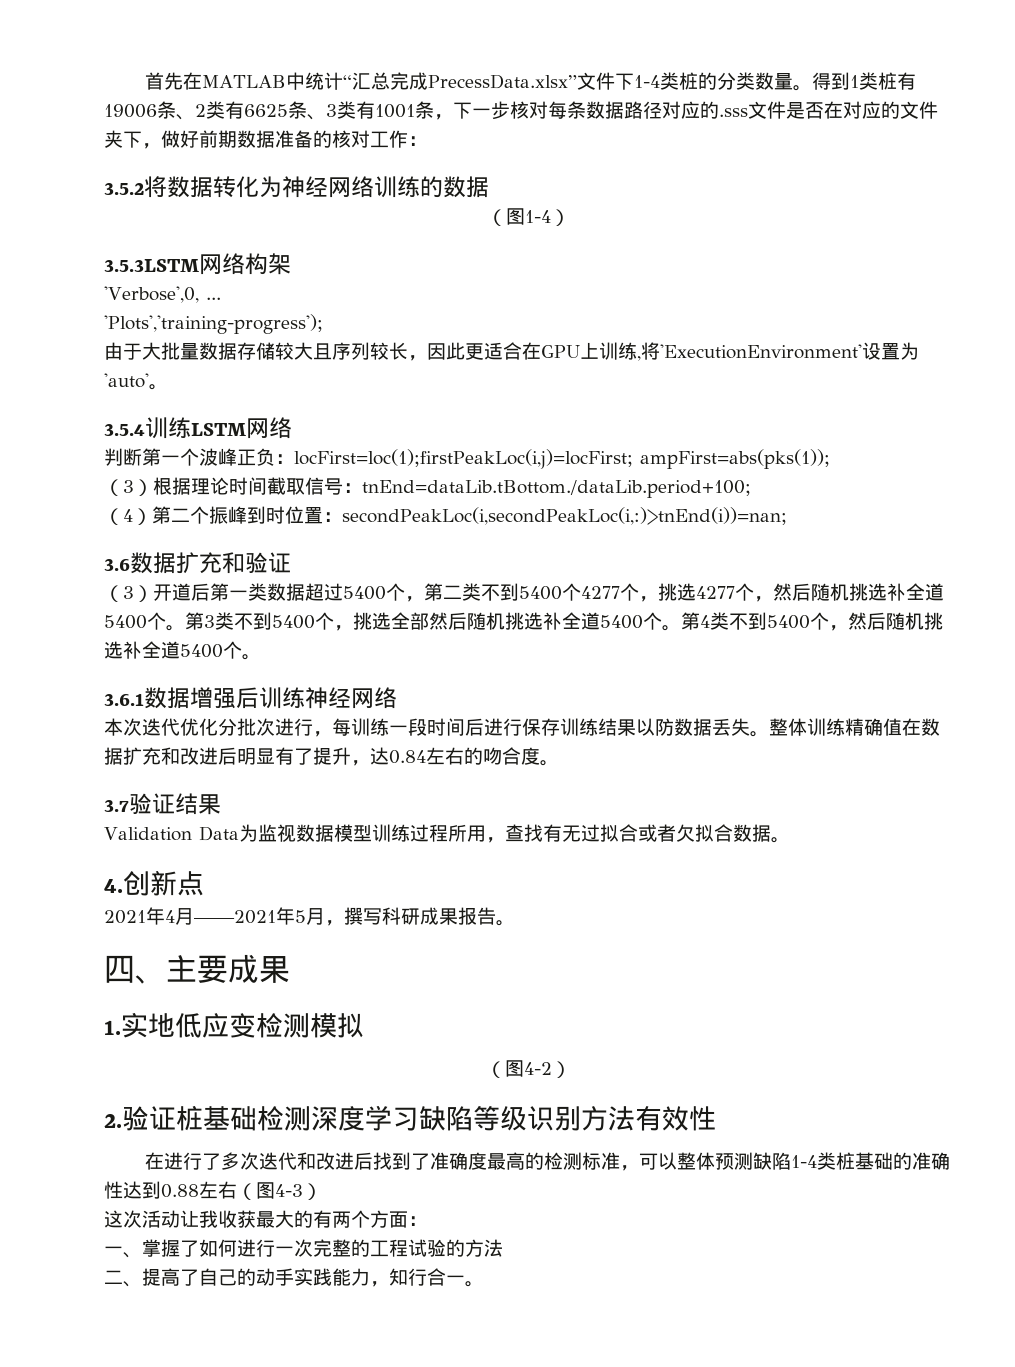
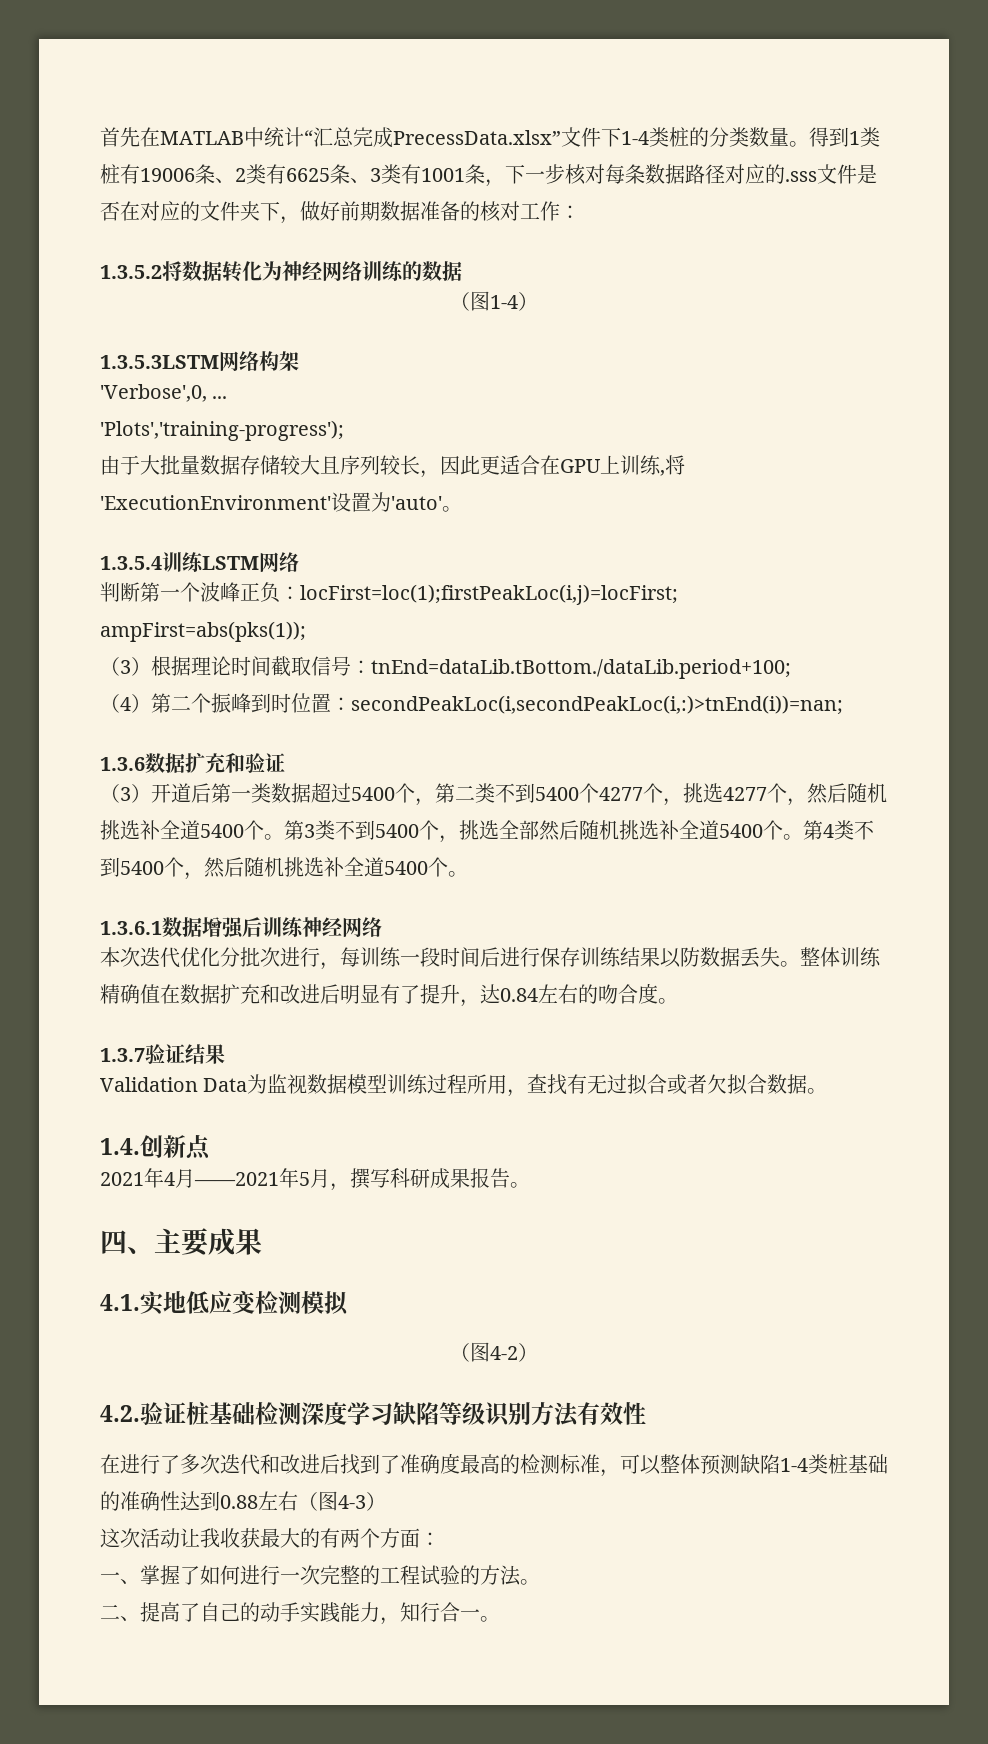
- 3.5.2将数据转化为神经网络训练的数据
+ 1.3.5.2将数据转化为神经网络训练的数据
- 3.5.3LSTM网络构架
+ 1.3.5.3LSTM网络构架
- 3.5.4训练LSTM网络
+ 1.3.5.4训练LSTM网络
- 3.6数据扩充和验证
+ 1.3.6数据扩充和验证
- 3.6.1数据增强后训练神经网络
+ 1.3.6.1数据增强后训练神经网络
- 3.7验证结果
+ 1.3.7验证结果
- 4.创新点
+ 1.4.创新点
- 1.实地低应变检测模拟
+ 4.1.实地低应变检测模拟
- 2.验证桩基础检测深度学习缺陷等级识别方法有效性
+ 4.2.验证桩基础检测深度学习缺陷等级识别方法有效性
- 一、掌握了如何进行一次完整的工程试验的方法
+ 一、掌握了如何进行一次完整的工程试验的方法。

